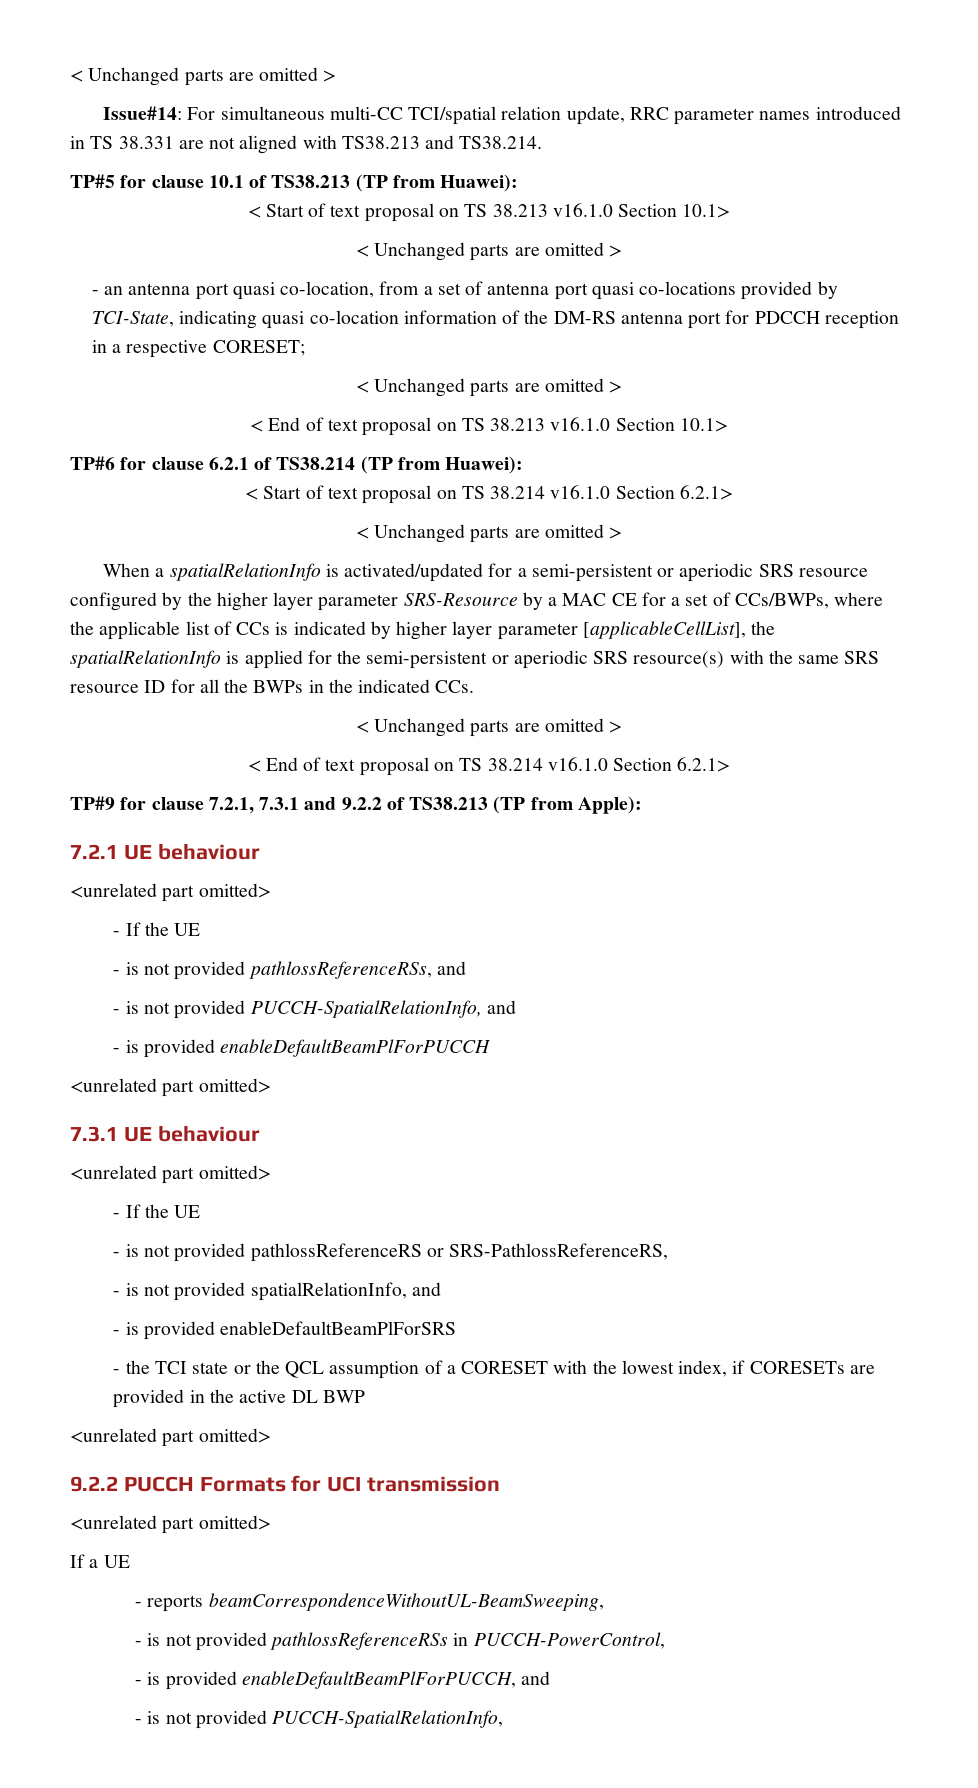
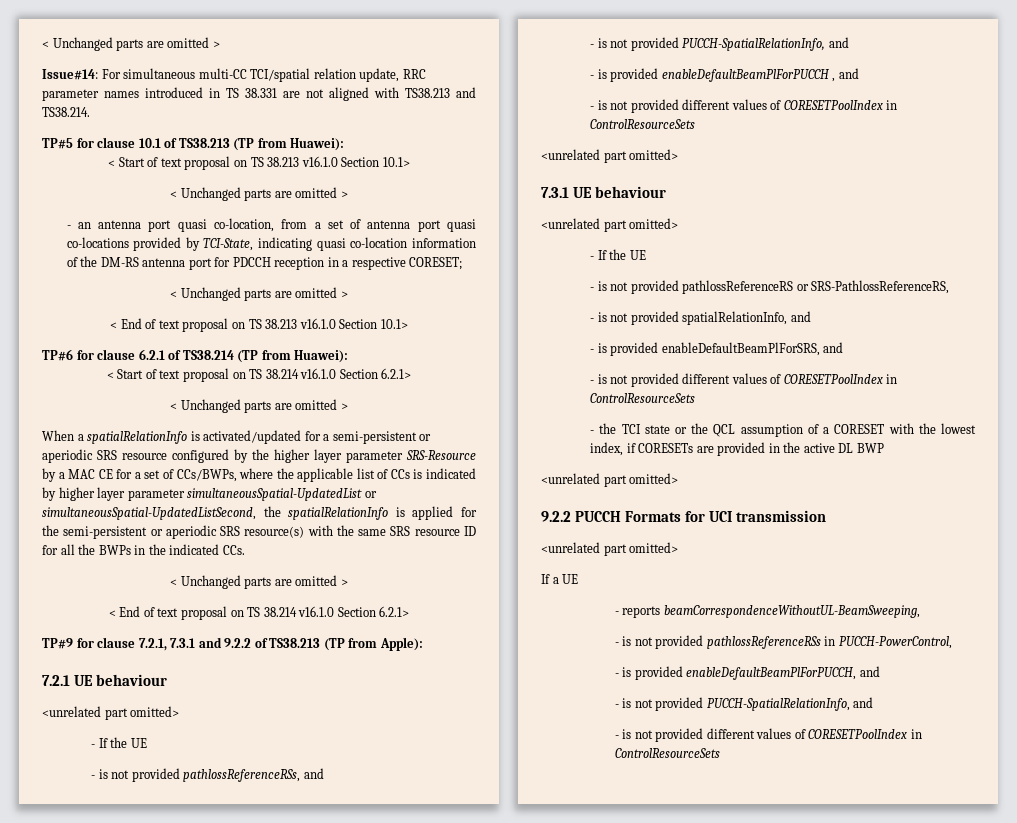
- When a spatialRelationInfo is activated/updated for a semi-persistent or aperiodic SRS resource configured by the higher layer parameter SRS-Resource by a MAC CE for a set of CCs/BWPs, where the applicable list of CCs is indicated by higher layer parameter [applicableCellList], the spatialRelationInfo is applied for the semi-persistent or aperiodic SRS resource(s) with the same SRS resource ID for all the BWPs in the indicated CCs.
+ When a spatialRelationInfo is activated/updated for a semi-persistent or aperiodic SRS resource configured by the higher layer parameter SRS-Resource by a MAC CE for a set of CCs/BWPs, where the applicable list of CCs is indicated by higher layer parameter simultaneousSpatial-UpdatedList or simultaneousSpatial-UpdatedListSecond, the spatialRelationInfo is applied for the semi-persistent or aperiodic SRS resource(s) with the same SRS resource ID for all the BWPs in the indicated CCs.
- - is provided enableDefaultBeamPlForPUCCH
+ - is provided enableDefaultBeamPlForPUCCH , and
+ - is not provided different values of CORESETPoolIndex in ControlResourceSets
- - is provided enableDefaultBeamPlForSRS
+ - is provided enableDefaultBeamPlForSRS, and
+ - is not provided different values of CORESETPoolIndex in ControlResourceSets
  - is provided enableDefaultBeamPlForPUCCH, and
- - is not provided PUCCH-SpatialRelationInfo,
+ - is not provided PUCCH-SpatialRelationInfo, and
+ - is not provided different values of CORESETPoolIndex in ControlResourceSets

